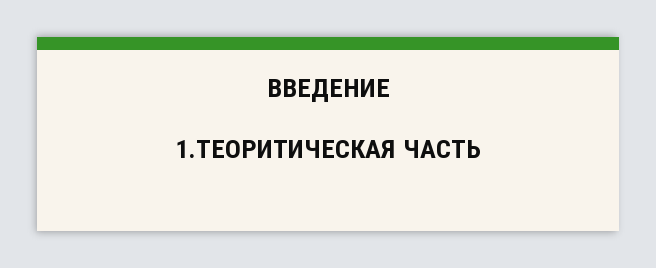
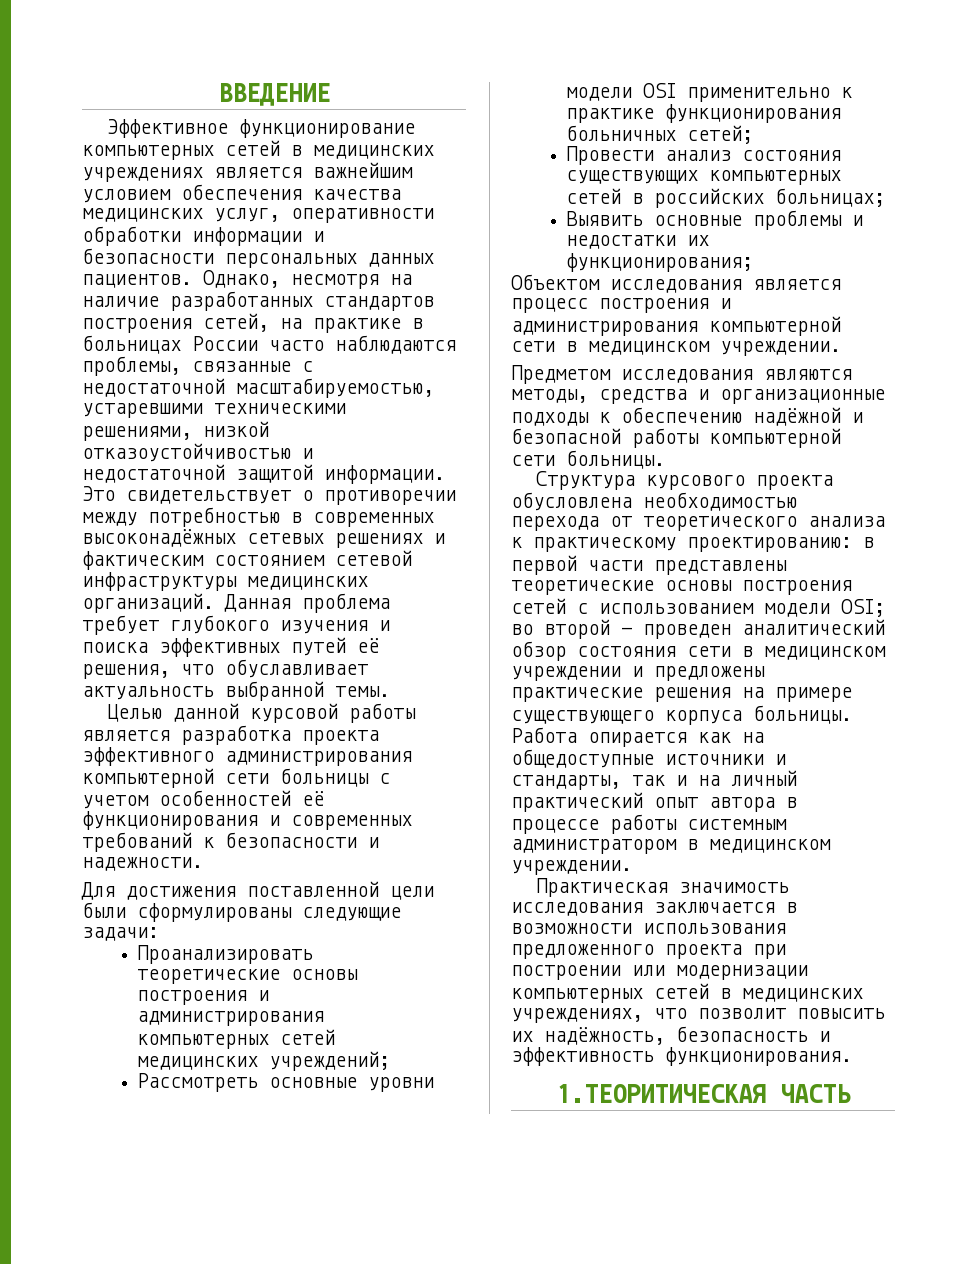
+ Эффективное функционирование компьютерных сетей в медицинских учреждениях является важнейшим условием обеспечения качества медицинских услуг, оперативности обработки информации и безопасности персональных данных пациентов. Однако, несмотря на наличие разработанных стандартов построения сетей, на практике в больницах России часто наблюдаются проблемы, связанные с недостаточной масштабируемостью, устаревшими техническими решениями, низкой отказоустойчивостью и недостаточной защитой информации. Это свидетельствует о противоречии между потребностью в современных высоконадёжных сетевых решениях и фактическим состоянием сетевой инфраструктуры медицинских организаций. Данная проблема требует глубокого изучения и поиска эффективных путей её решения, что обуславливает актуальность выбранной темы.
+ Целью данной курсовой работы является разработка проекта эффективного администрирования компьютерной сети больницы с учетом особенностей её функционирования и современных требований к безопасности и надежности.
+ Для достижения поставленной цели были сформулированы следующие задачи:
+ Проанализировать теоретические основы построения и администрирования компьютерных сетей медицинских учреждений;
+ Рассмотреть основные уровни модели OSI применительно к практике функционирования больничных сетей;
+ Провести анализ состояния существующих компьютерных сетей в российских больницах;
+ Выявить основные проблемы и недостатки их функционирования;
+ Объектом исследования является процесс построения и администрирования компьютерной сети в медицинском учреждении.
+ Предметом исследования являются методы, средства и организационные подходы к обеспечению надёжной и безопасной работы компьютерной сети больницы.
+ Структура курсового проекта обусловлена необходимостью перехода от теоретического анализа к практическому проектированию: в первой части представлены теоретические основы построения сетей с использованием модели OSI; во второй — проведен аналитический обзор состояния сети в медицинском учреждении и предложены практические решения на примере существующего корпуса больницы. Работа опирается как на общедоступные источники и стандарты, так и на личный практический опыт автора в процессе работы системным администратором в медицинском учреждении.
+ Практическая значимость исследования заключается в возможности использования предложенного проекта при построении или модернизации компьютерных сетей в медицинских учреждениях, что позволит повысить их надёжность, безопасность и эффективность функционирования.

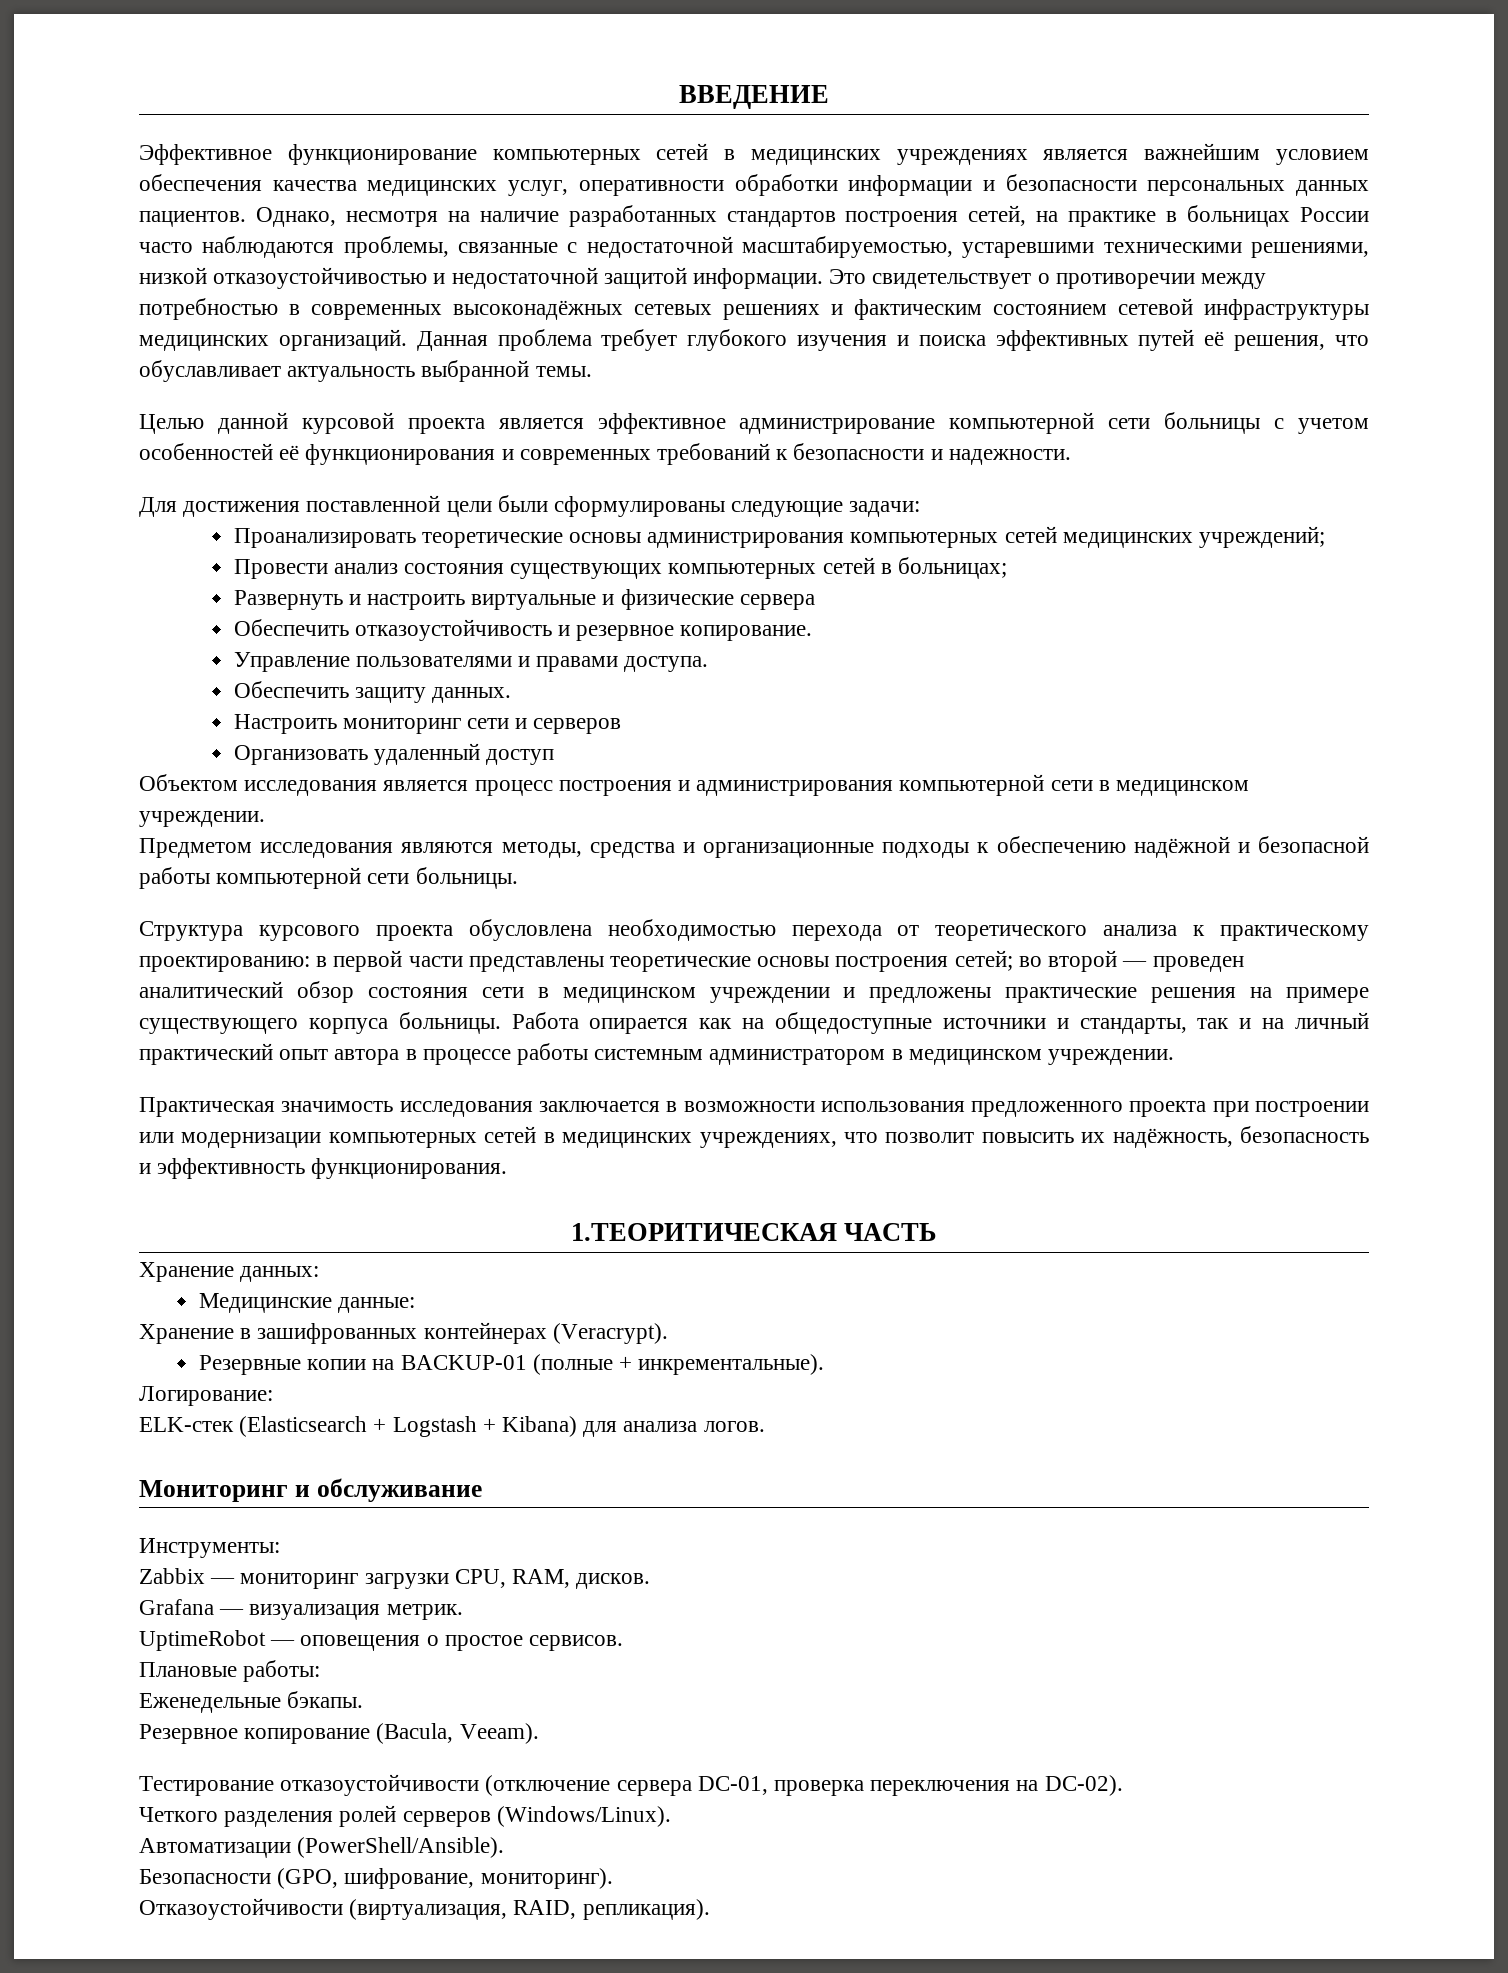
- Целью данной курсовой работы является разработка проекта эффективного администрирования компьютерной сети больницы с учетом особенностей её функционирования и современных требований к безопасности и надежности.
+ Целью данной курсовой проекта является эффективное администрирование компьютерной сети больницы с учетом особенностей её функционирования и современных требований к безопасности и надежности.
- Проанализировать теоретические основы построения и администрирования компьютерных сетей медицинских учреждений;
+ Проанализировать теоретические основы администрирования компьютерных сетей медицинских учреждений;
- Рассмотреть основные уровни модели OSI применительно к практике функционирования больничных сетей;
- Провести анализ состояния существующих компьютерных сетей в российских больницах;
+ Провести анализ состояния существующих компьютерных сетей в больницах;
- Выявить основные проблемы и недостатки их функционирования;
+ Развернуть и настроить виртуальные и физические сервера
+ Обеспечить отказоустойчивость и резервное копирование.
+ Управление пользователями и правами доступа.
+ Обеспечить защиту данных.
+ Настроить мониторинг сети и серверов
+ Организовать удаленный доступ
- Структура курсового проекта обусловлена необходимостью перехода от теоретического анализа к практическому проектированию: в первой части представлены теоретические основы построения сетей с использованием модели OSI; во второй — проведен аналитический обзор состояния сети в медицинском учреждении и предложены практические решения на примере существующего корпуса больницы.
+ Структура курсового проекта обусловлена необходимостью перехода от теоретического анализа к практическому проектированию: в первой части представлены теоретические основы построения сетей; во второй — проведен аналитический обзор состояния сети в медицинском учреждении и предложены практические решения на примере существующего корпуса больницы.
+ Хранение данных:
+ Медицинские данные:
+ Хранение в зашифрованных контейнерах (Veracrypt).
+ Резервные копии на BACKUP-01 (полные + инкрементальные).
+ Логирование:
+ ELK-стек (Elasticsearch + Logstash + Kibana) для анализа логов.
+ Мониторинг и обслуживание
+ Инструменты:
+ Zabbix — мониторинг загрузки CPU, RAM, дисков.
+ Grafana — визуализация метрик.
+ UptimeRobot — оповещения о простое сервисов.
+ Плановые работы:
+ Еженедельные бэкапы.
+ Резервное копирование (Bacula, Veeam).
+ Тестирование отказоустойчивости (отключение сервера DC-01, проверка переключения на DC-02).
+ Четкого разделения ролей серверов (Windows/Linux).
+ Автоматизации (PowerShell/Ansible).
+ Безопасности (GPO, шифрование, мониторинг).
+ Отказоустойчивости (виртуализация, RAID, репликация).

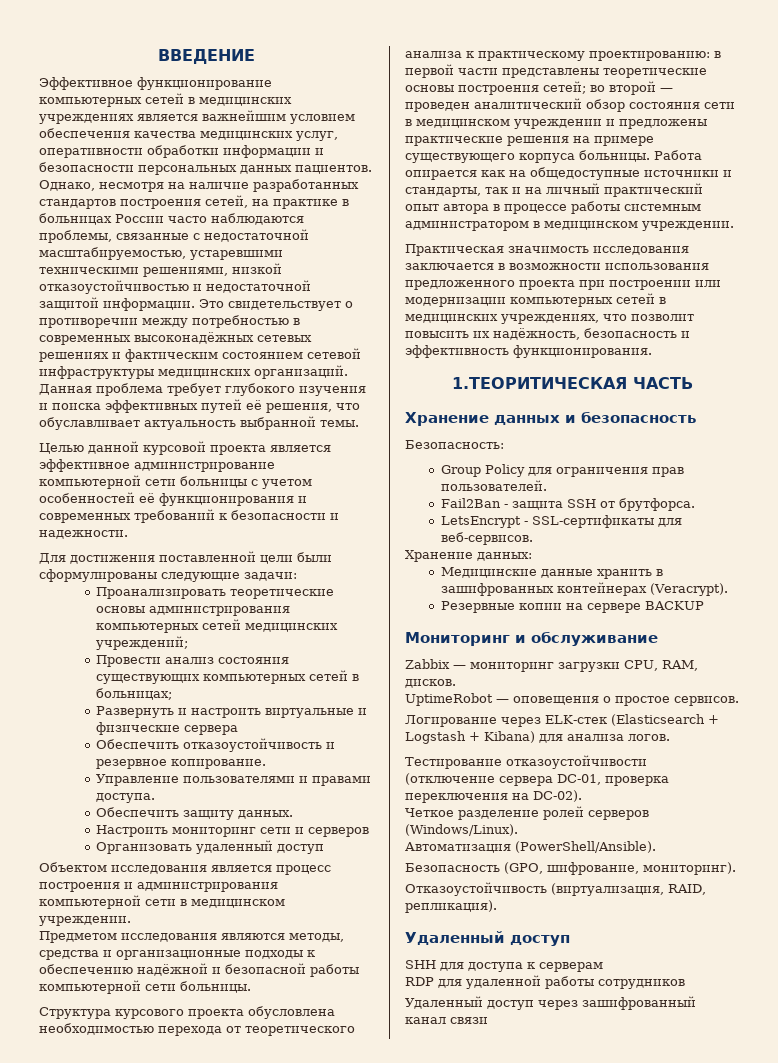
+ Хранение данных и безопасность
+ Безопасность:
+ Group Policy для ограничения прав пользователей.
+ Fail2Ban - защита SSH от брутфорса.
+ LetsEncrypt - SSL-сертификаты для веб-сервисов.
- Медицинские данные:
- Хранение в зашифрованных контейнерах (Veracrypt).
+ Медицинские данные хранить в зашифрованных контейнерах (Veracrypt).
- Резервные копии на BACKUP-01 (полные + инкрементальные).
- Логирование:
- ELK-стек (Elasticsearch + Logstash + Kibana) для анализа логов.
+ Резервные копии на сервере BACKUP
+ Мониторинг и обслуживание
+ Zabbix — мониторинг загрузки CPU, RAM, дисков.
+ UptimeRobot — оповещения о простое сервисов.
+ Логирование через ELK-стек (Elasticsearch + Logstash + Kibana) для анализа логов.
- Мониторинг и обслуживание
- Инструменты:
- Zabbix — мониторинг загрузки CPU, RAM, дисков.
- Grafana — визуализация метрик.
- UptimeRobot — оповещения о простое сервисов.
- Плановые работы:
- Еженедельные бэкапы.
- Резервное копирование (Bacula, Veeam).
- Четкого разделения ролей серверов (Windows/Linux).
+ Четкое разделение ролей серверов (Windows/Linux).
- Автоматизации (PowerShell/Ansible).
+ Автоматизация (PowerShell/Ansible).
- Безопасности (GPO, шифрование, мониторинг).
+ Безопасность (GPO, шифрование, мониторинг).
- Отказоустойчивости (виртуализация, RAID, репликация).
+ Отказоустойчивость (виртуализация, RAID, репликация).
+ Удаленный доступ
+ SHH для доступа к серверам
+ RDP для удаленной работы сотрудников
+ Удаленный доступ через зашифрованный канал связи

